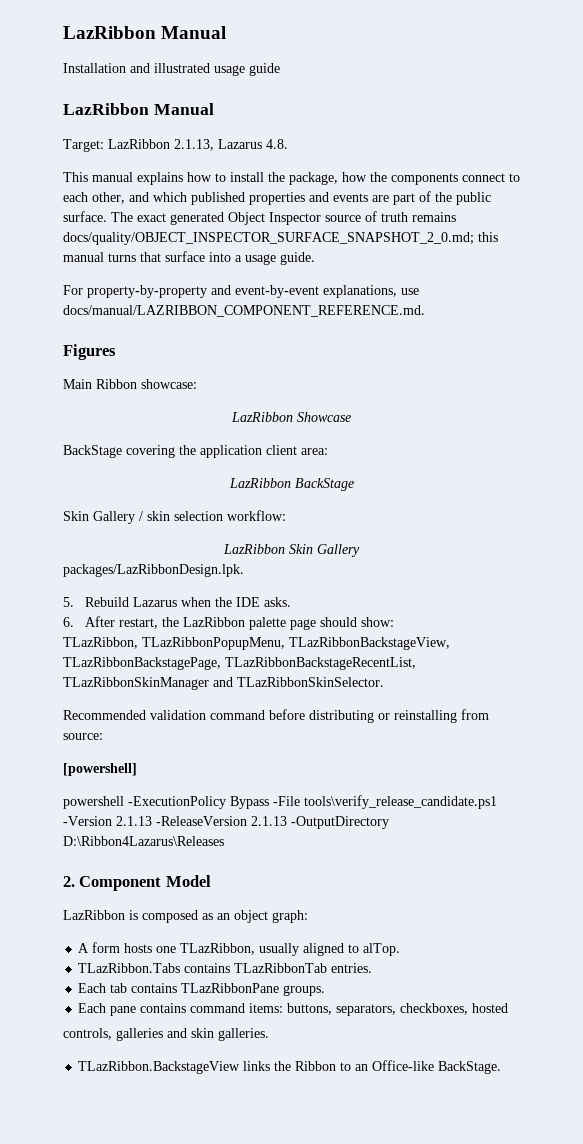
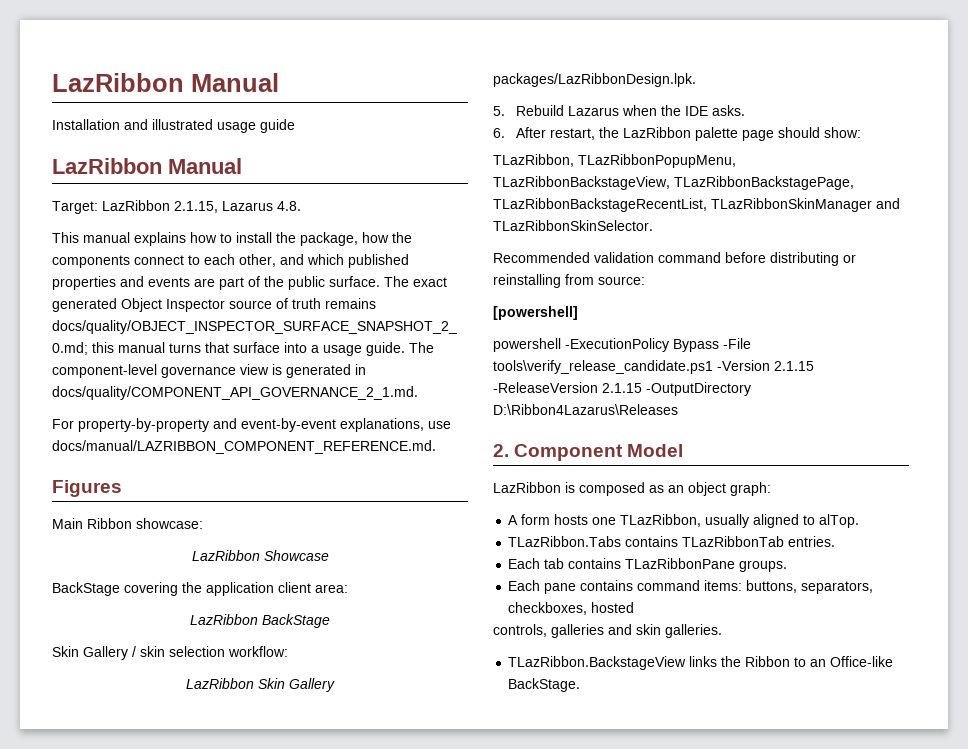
- Target: LazRibbon 2.1.13, Lazarus 4.8.
+ Target: LazRibbon 2.1.15, Lazarus 4.8.
+ The component-level governance view is generated in docs/quality/COMPONENT_API_GOVERNANCE_2_1.md.
- powershell -ExecutionPolicy Bypass -File tools\verify_release_candidate.ps1 -Version 2.1.13 -ReleaseVersion 2.1.13 -OutputDirectory D:\Ribbon4Lazarus\Releases
+ powershell -ExecutionPolicy Bypass -File tools\verify_release_candidate.ps1 -Version 2.1.15 -ReleaseVersion 2.1.15 -OutputDirectory D:\Ribbon4Lazarus\Releases

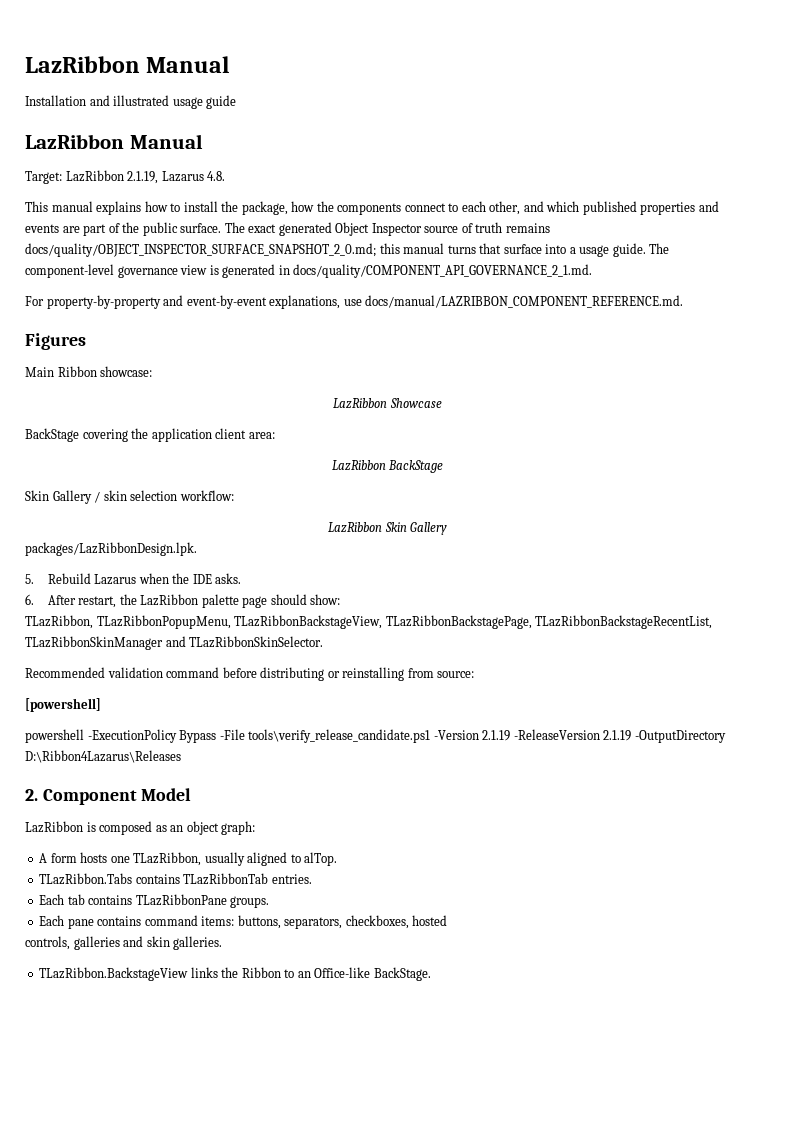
- Target: LazRibbon 2.1.15, Lazarus 4.8.
+ Target: LazRibbon 2.1.19, Lazarus 4.8.
- powershell -ExecutionPolicy Bypass -File tools\verify_release_candidate.ps1 -Version 2.1.15 -ReleaseVersion 2.1.15 -OutputDirectory D:\Ribbon4Lazarus\Releases
+ powershell -ExecutionPolicy Bypass -File tools\verify_release_candidate.ps1 -Version 2.1.19 -ReleaseVersion 2.1.19 -OutputDirectory D:\Ribbon4Lazarus\Releases

